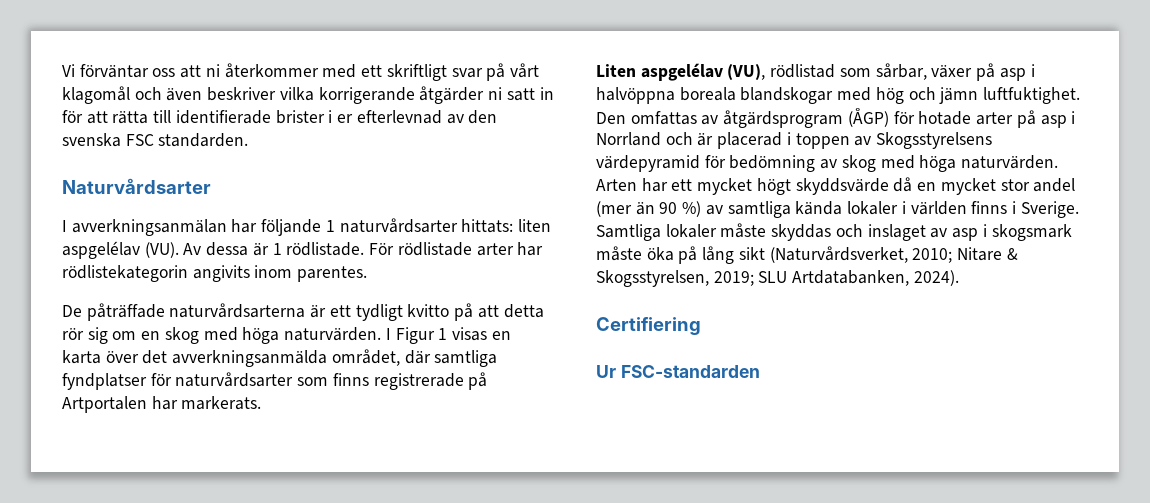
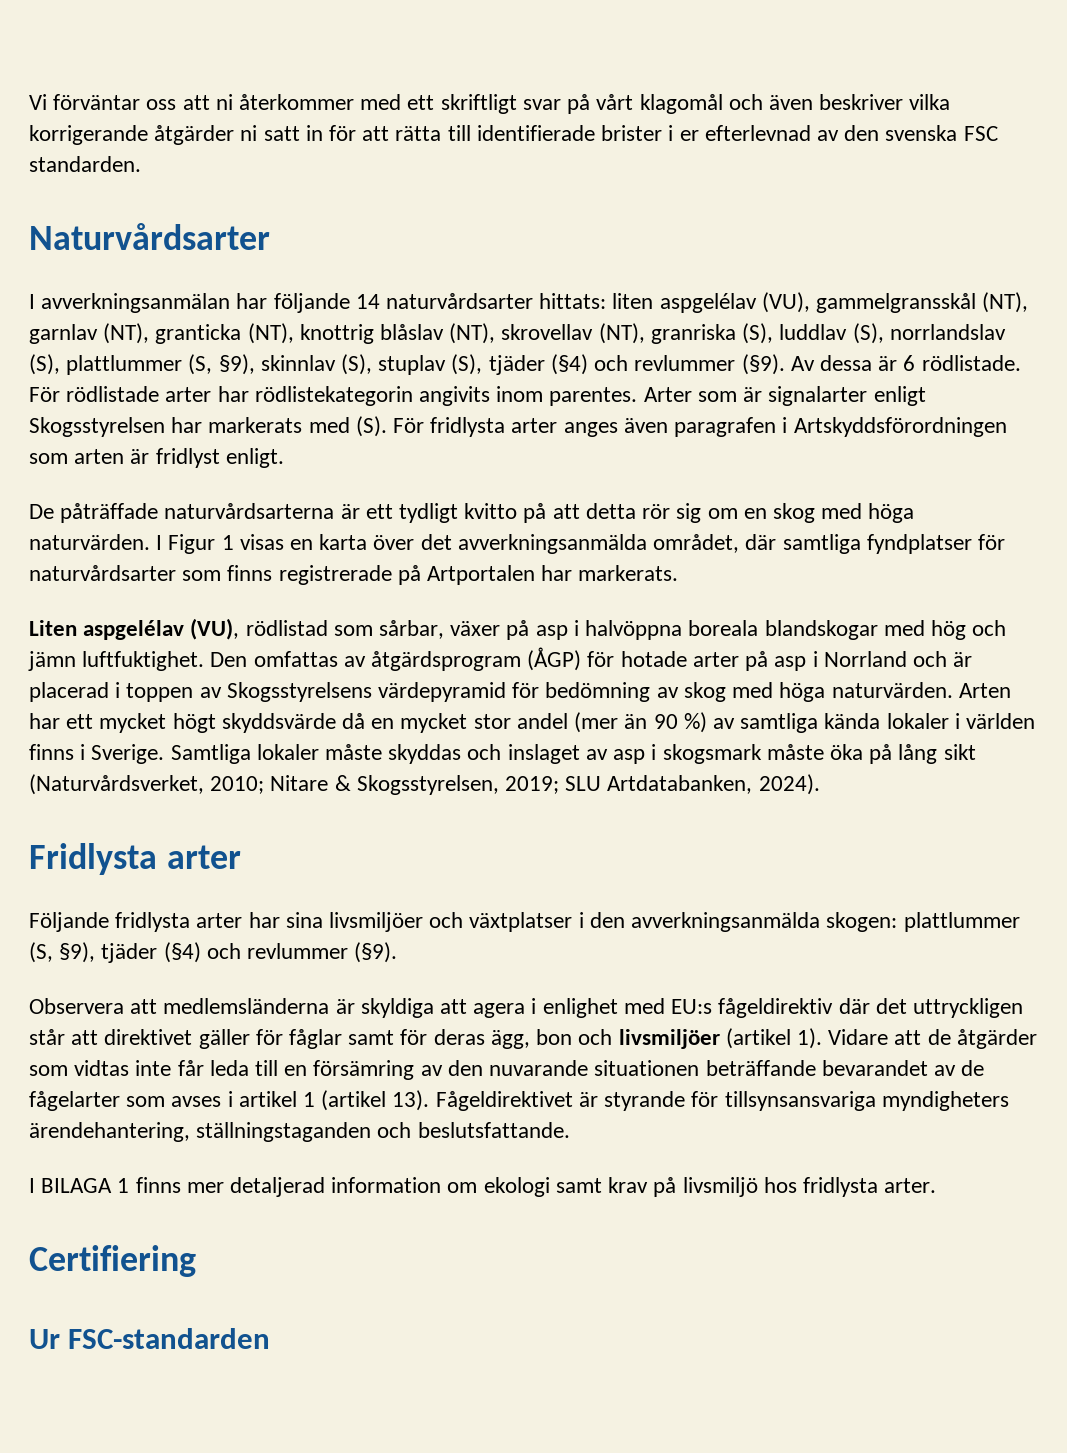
- I avverkningsanmälan har följande 1 naturvårdsarter hittats: liten aspgelélav (VU). Av dessa är 1 rödlistade.
+ I avverkningsanmälan har följande 14 naturvårdsarter hittats: liten aspgelélav (VU), gammelgransskål (NT), garnlav (NT), granticka (NT), knottrig blåslav (NT), skrovellav (NT), granriska (S), luddlav (S), norrlandslav (S), plattlummer (S, §9), skinnlav (S), stuplav (S), tjäder (§4) och revlummer (§9). Av dessa är 6 rödlistade.
+ Arter som är signalarter enligt Skogsstyrelsen har markerats med (S). För fridlysta arter anges även paragrafen i Artskyddsförordningen som arten är fridlyst enligt.
+ Fridlysta arter
+ Följande fridlysta arter har sina livsmiljöer och växtplatser i den avverkningsanmälda skogen: plattlummer (S, §9), tjäder (§4) och revlummer (§9).
+ Observera att medlemsländerna är skyldiga att agera i enlighet med EU:s fågeldirektiv där det uttryckligen står att direktivet gäller för fåglar samt för deras ägg, bon och livsmiljöer (artikel 1). Vidare att de åtgärder som vidtas inte får leda till en försämring av den nuvarande situationen beträffande bevarandet av de fågelarter som avses i artikel 1 (artikel 13). Fågeldirektivet är styrande för tillsynsansvariga myndigheters ärendehantering, ställningstaganden och beslutsfattande.
+ I BILAGA 1 finns mer detaljerad information om ekologi samt krav på livsmiljö hos fridlysta arter.

